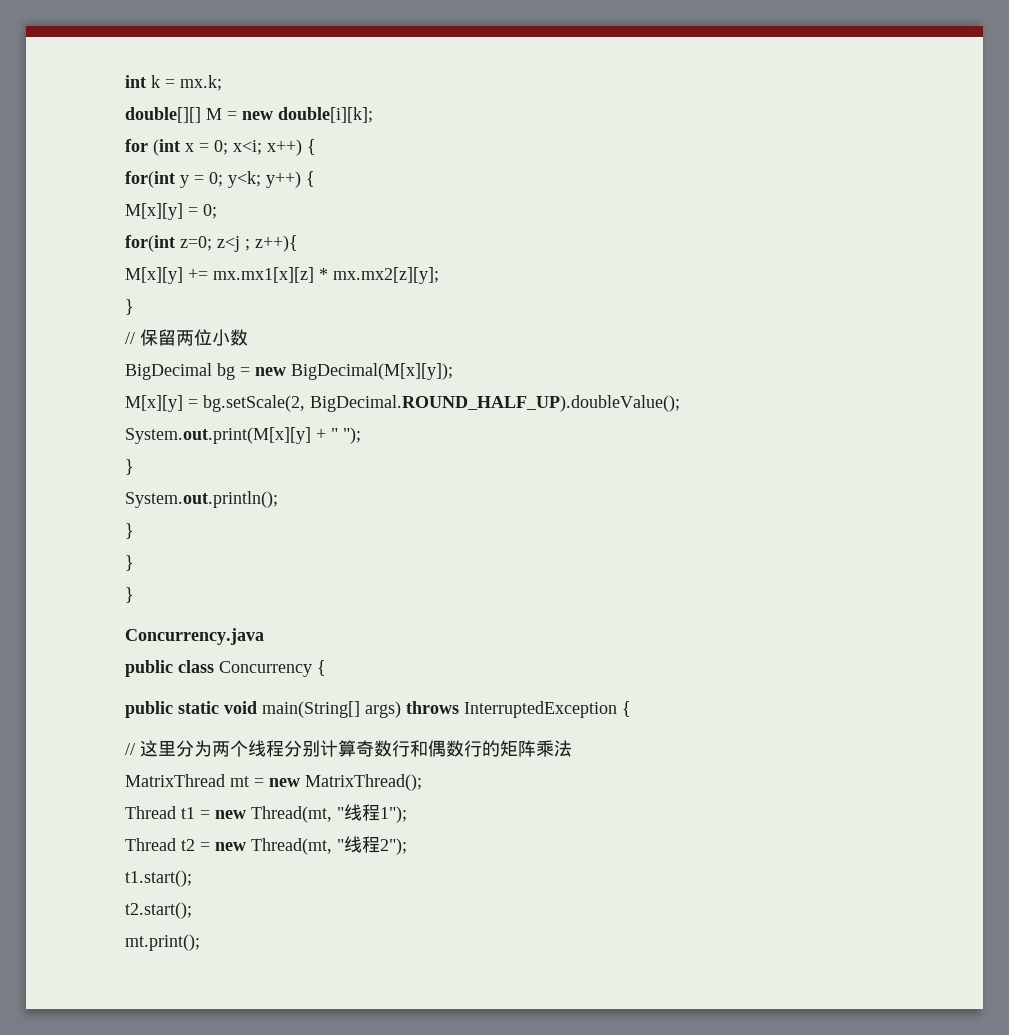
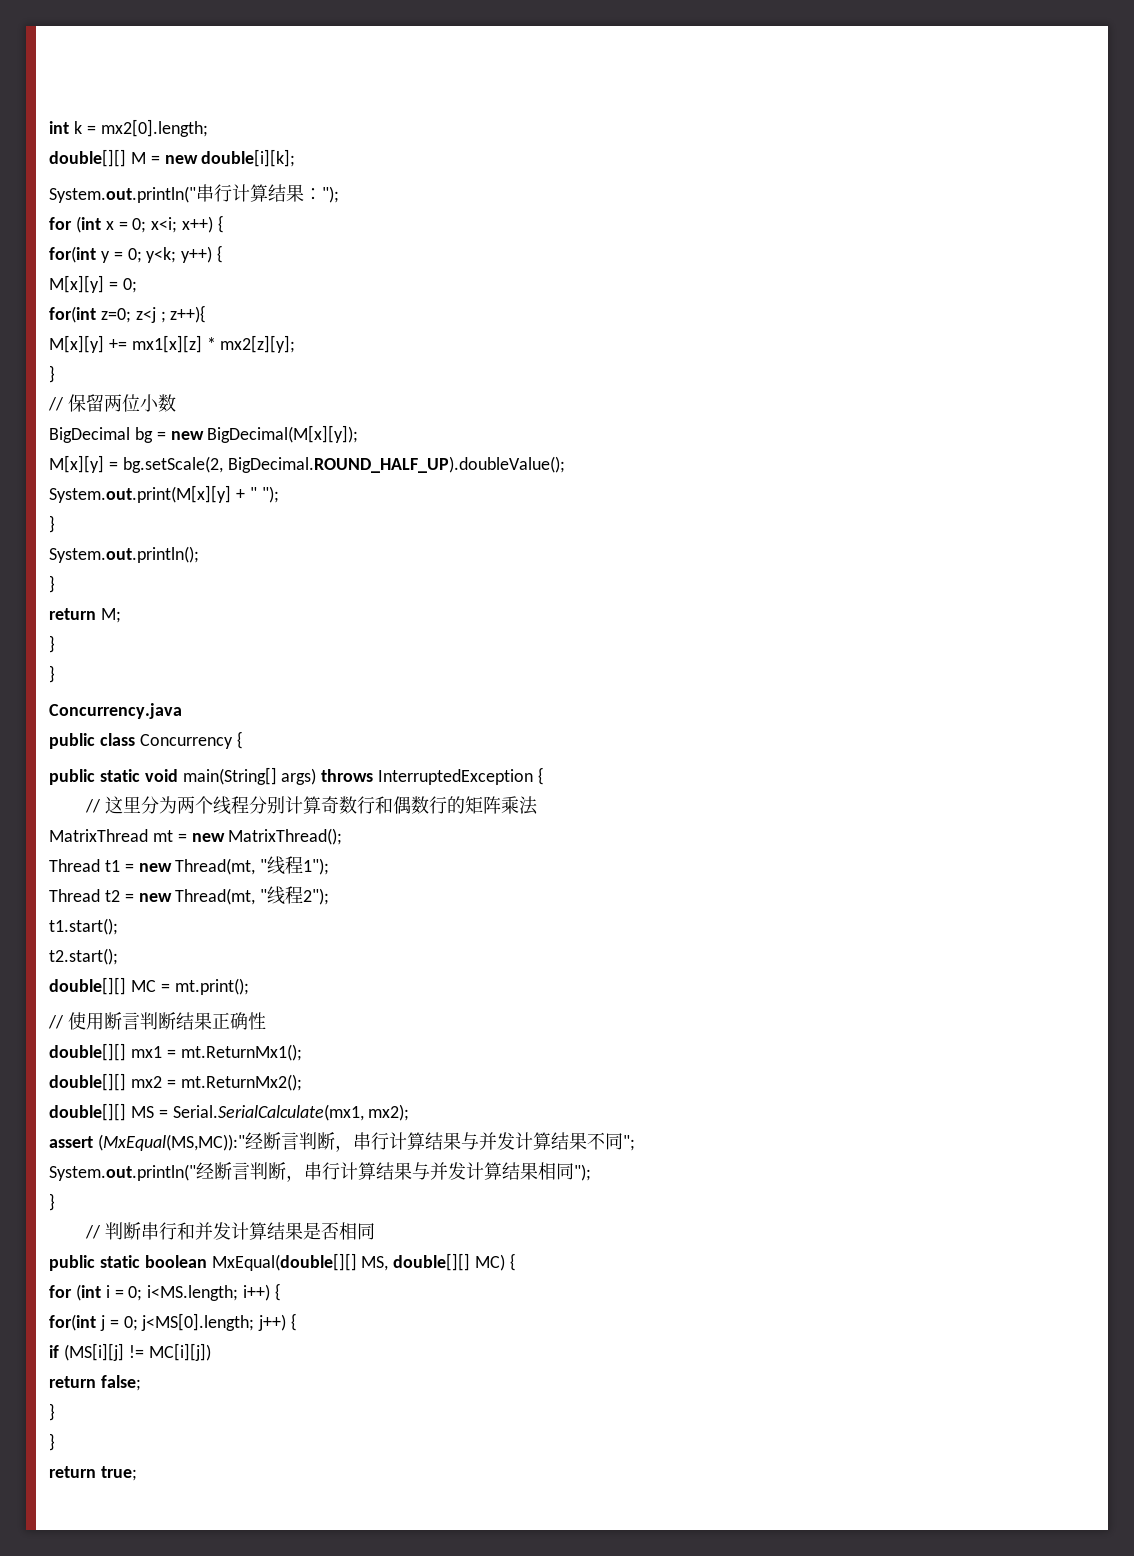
- int k = mx.k;
+ int k = mx2[0].length;
+ System.out.println("串行计算结果：");
- M[x][y] += mx.mx1[x][z] * mx.mx2[z][y];
+ M[x][y] += mx1[x][z] * mx2[z][y];
+ return M;
- mt.print();
+ double[][] MC = mt.print();
+ // 使用断言判断结果正确性
+ double[][] mx1 = mt.ReturnMx1();
+ double[][] mx2 = mt.ReturnMx2();
+ double[][] MS = Serial.SerialCalculate(mx1, mx2);
+ assert (MxEqual(MS,MC)):"经断言判断，串行计算结果与并发计算结果不同";
+ System.out.println("经断言判断，串行计算结果与并发计算结果相同");
+ }
+ // 判断串行和并发计算结果是否相同
+ public static boolean MxEqual(double[][] MS, double[][] MC) {
+ for (int i = 0; i<MS.length; i++) {
+ for(int j = 0; j<MS[0].length; j++) {
+ if (MS[i][j] != MC[i][j])
+ return false;
+ }
+ }
+ return true;

